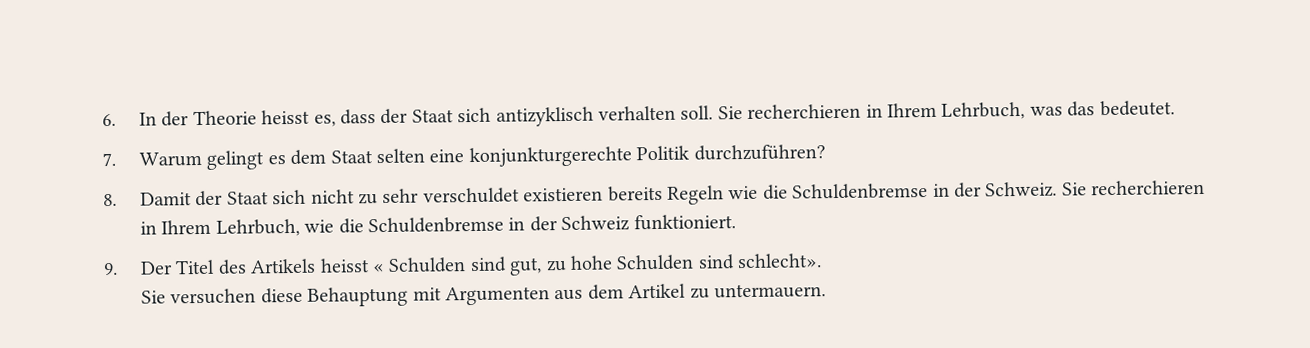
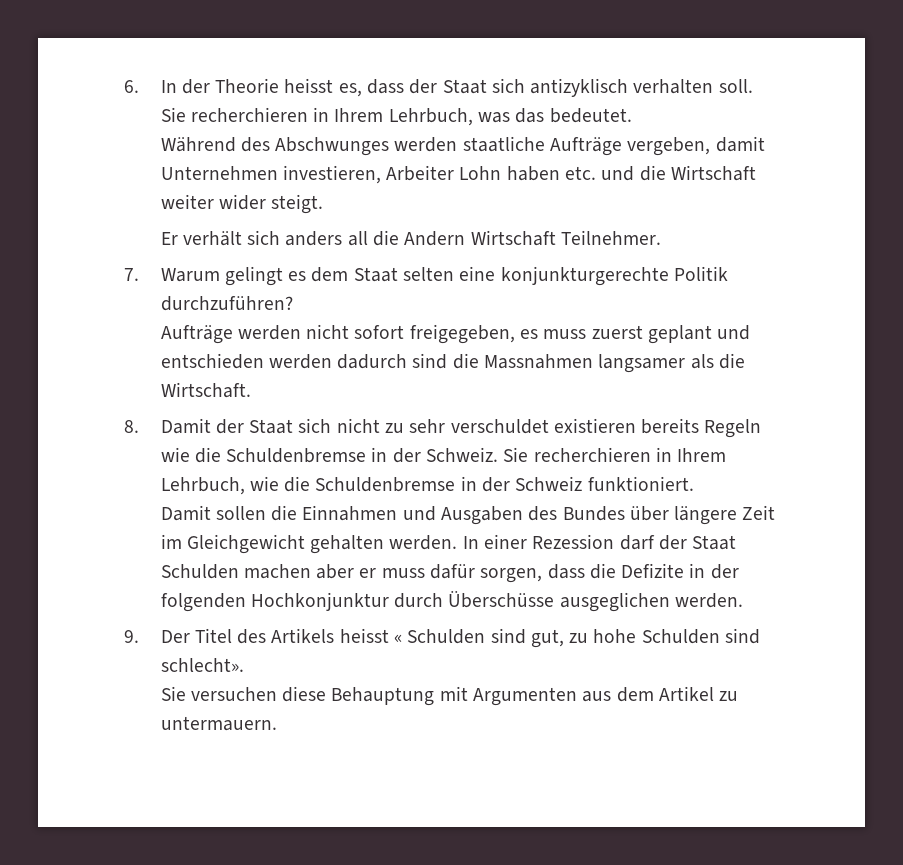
+ Während des Abschwunges werden staatliche Aufträge vergeben, damit Unternehmen investieren, Arbeiter Lohn haben etc. und die Wirtschaft weiter wider steigt.
+ Er verhält sich anders all die Andern Wirtschaft Teilnehmer.
+ Aufträge werden nicht sofort freigegeben, es muss zuerst geplant und entschieden werden dadurch sind die Massnahmen langsamer als die Wirtschaft.
+ Damit sollen die Einnahmen und Ausgaben des Bundes über längere Zeit im Gleichgewicht gehalten werden. In einer Rezession darf der Staat Schulden machen aber er muss dafür sorgen, dass die Defizite in der folgenden Hochkonjunktur durch Überschüsse ausgeglichen werden.

